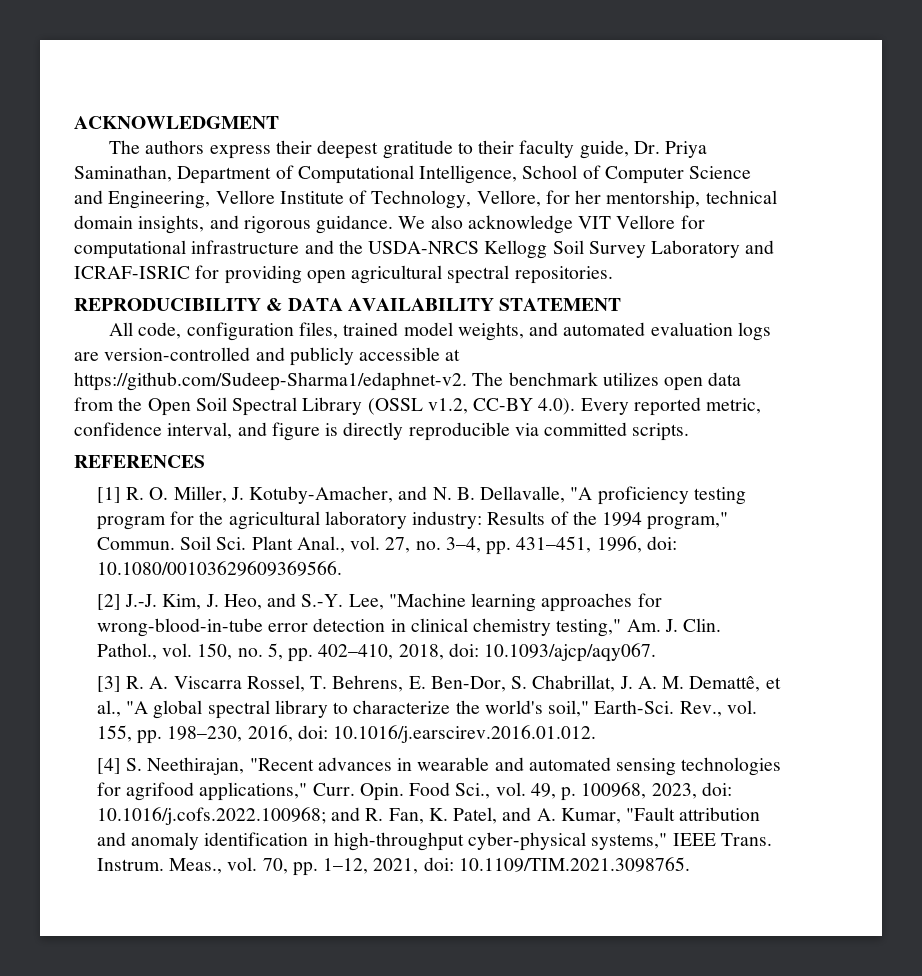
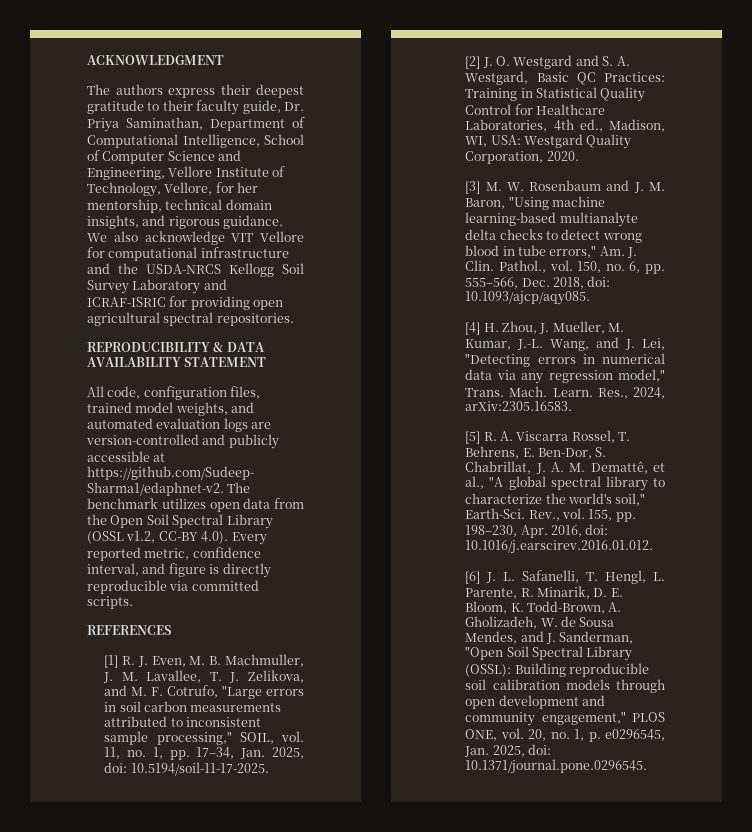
- [1] R. O. Miller, J. Kotuby-Amacher, and N. B. Dellavalle, "A proficiency testing program for the agricultural laboratory industry: Results of the 1994 program," Commun. Soil Sci. Plant Anal., vol. 27, no. 3–4, pp. 431–451, 1996, doi: 10.1080/00103629609369566.
- [2] J.-J. Kim, J. Heo, and S.-Y. Lee, "Machine learning approaches for wrong-blood-in-tube error detection in clinical chemistry testing," Am. J. Clin.
+ [1] R. J. Even, M. B. Machmuller, J. M. Lavallee, T. J. Zelikova, and M. F. Cotrufo, "Large errors in soil carbon measurements attributed to inconsistent sample processing," SOIL, vol. 11, no. 1, pp. 17–34, Jan. 2025, doi: 10.5194/soil-11-17-2025.
+ [2] J. O. Westgard and S. A. Westgard, Basic QC Practices: Training in Statistical Quality Control for Healthcare Laboratories, 4th ed., Madison, WI, USA: Westgard Quality Corporation, 2020.
+ [3] M. W. Rosenbaum and J. M. Baron, "Using machine learning-based multianalyte delta checks to detect wrong blood in tube errors," Am. J. Clin.
- Pathol., vol. 150, no. 5, pp. 402–410, 2018, doi: 10.1093/ajcp/aqy067.
- [3] R. A. Viscarra Rossel, T. Behrens, E. Ben-Dor, S. Chabrillat, J. A. M. Demattê, et al., "A global spectral library to characterize the world's soil," Earth-Sci.
+ Pathol., vol. 150, no. 6, pp. 555–566, Dec. 2018, doi: 10.1093/ajcp/aqy085.
+ [4] H. Zhou, J. Mueller, M. Kumar, J.-L. Wang, and J. Lei, "Detecting errors in numerical data via any regression model," Trans. Mach. Learn. Res., 2024, arXiv:2305.16583.
+ [5] R. A. Viscarra Rossel, T. Behrens, E. Ben-Dor, S. Chabrillat, J. A. M. Demattê, et al., "A global spectral library to characterize the world's soil," Earth-Sci.
- Rev., vol. 155, pp. 198–230, 2016, doi: 10.1016/j.earscirev.2016.01.012.
+ Rev., vol. 155, pp. 198–230, Apr. 2016, doi: 10.1016/j.earscirev.2016.01.012.
- [4] S. Neethirajan, "Recent advances in wearable and automated sensing technologies for agrifood applications," Curr. Opin. Food Sci., vol. 49, p. 100968, 2023, doi: 10.1016/j.cofs.2022.100968; and R. Fan, K. Patel, and A. Kumar, "Fault attribution and anomaly identification in high-throughput cyber-physical systems," IEEE Trans. Instrum. Meas., vol. 70, pp. 1–12, 2021, doi: 10.1109/TIM.2021.3098765.
+ [6] J. L. Safanelli, T. Hengl, L. Parente, R. Minarik, D. E. Bloom, K. Todd-Brown, A. Gholizadeh, W. de Sousa Mendes, and J. Sanderman, "Open Soil Spectral Library (OSSL): Building reproducible soil calibration models through open development and community engagement," PLOS ONE, vol. 20, no. 1, p. e0296545, Jan. 2025, doi: 10.1371/journal.pone.0296545.

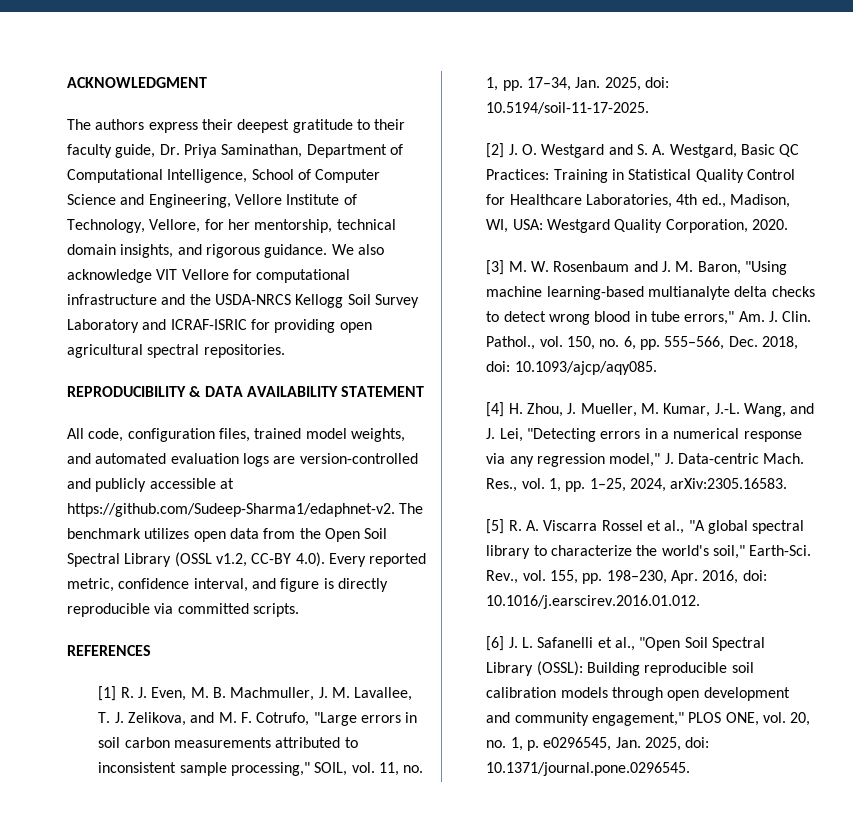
- [4] H. Zhou, J. Mueller, M. Kumar, J.-L. Wang, and J. Lei, "Detecting errors in numerical data via any regression model," Trans. Mach. Learn. Res., 2024, arXiv:2305.16583.
+ [4] H. Zhou, J. Mueller, M. Kumar, J.-L. Wang, and J. Lei, "Detecting errors in a numerical response via any regression model," J. Data-centric Mach. Res., vol. 1, pp. 1–25, 2024, arXiv:2305.16583.
- [5] R. A. Viscarra Rossel, T. Behrens, E. Ben-Dor, S. Chabrillat, J. A. M. Demattê, et al., "A global spectral library to characterize the world's soil," Earth-Sci.
+ [5] R. A. Viscarra Rossel et al., "A global spectral library to characterize the world's soil," Earth-Sci.
- [6] J. L. Safanelli, T. Hengl, L. Parente, R. Minarik, D. E. Bloom, K. Todd-Brown, A. Gholizadeh, W. de Sousa Mendes, and J. Sanderman, "Open Soil Spectral Library (OSSL): Building reproducible soil calibration models through open development and community engagement," PLOS ONE, vol. 20, no. 1, p. e0296545, Jan. 2025, doi: 10.1371/journal.pone.0296545.
+ [6] J. L. Safanelli et al., "Open Soil Spectral Library (OSSL): Building reproducible soil calibration models through open development and community engagement," PLOS ONE, vol. 20, no. 1, p. e0296545, Jan. 2025, doi: 10.1371/journal.pone.0296545.

